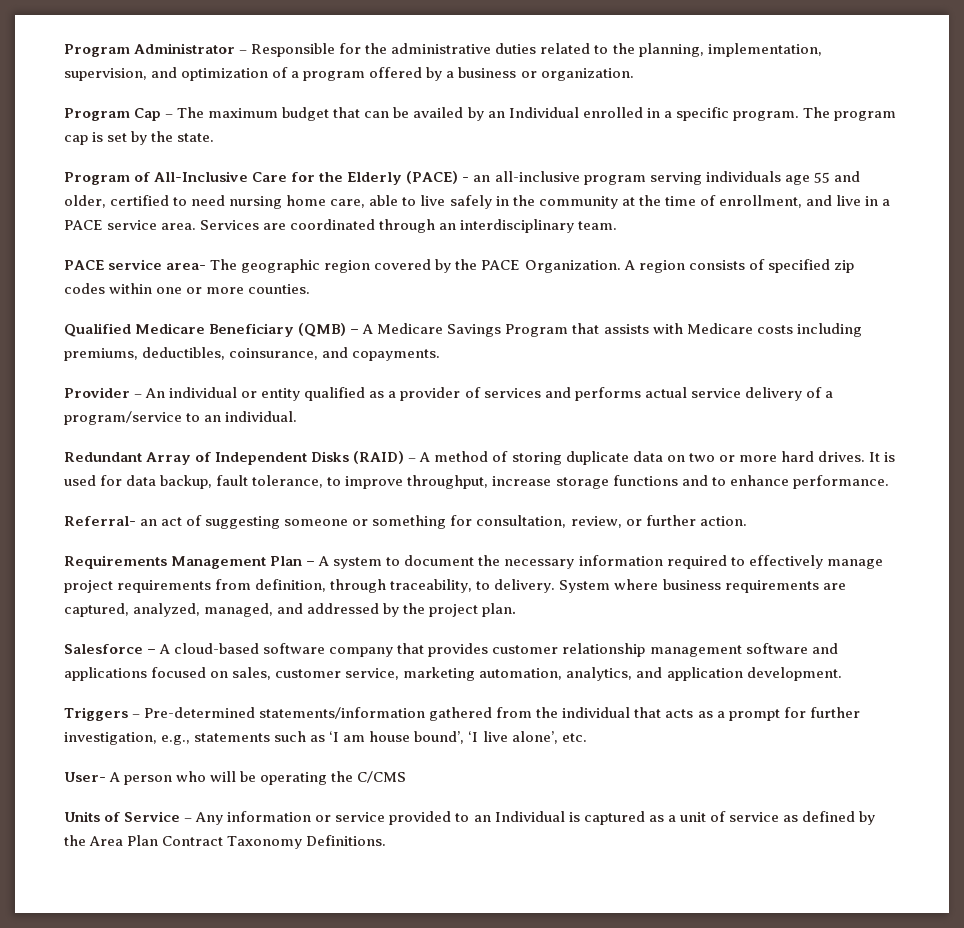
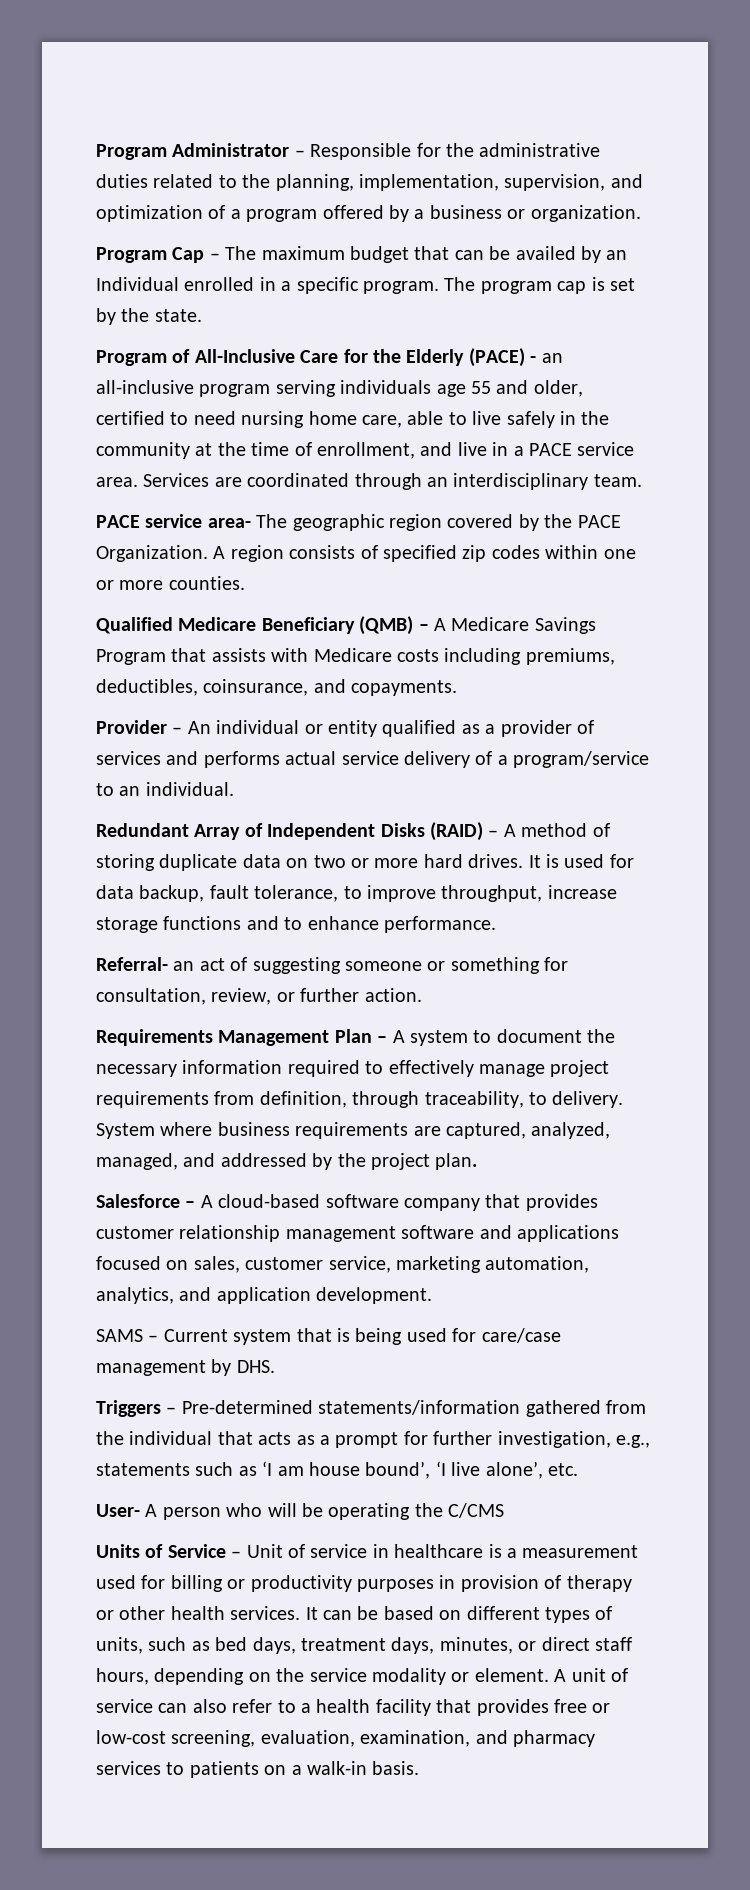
+ SAMS – Current system that is being used for care/case management by DHS.
- Units of Service – Any information or service provided to an Individual is captured as a unit of service as defined by the Area Plan Contract Taxonomy Definitions.
+ Units of Service – Unit of service in healthcare is a measurement used for billing or productivity purposes in provision of therapy or other health services. It can be based on different types of units, such as bed days, treatment days, minutes, or direct staff hours, depending on the service modality or element. A unit of service can also refer to a health facility that provides free or low-cost screening, evaluation, examination, and pharmacy services to patients on a walk-in basis.

